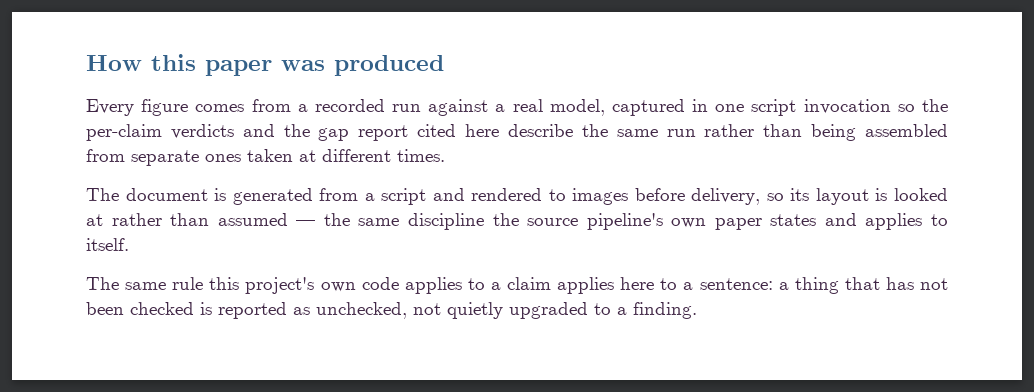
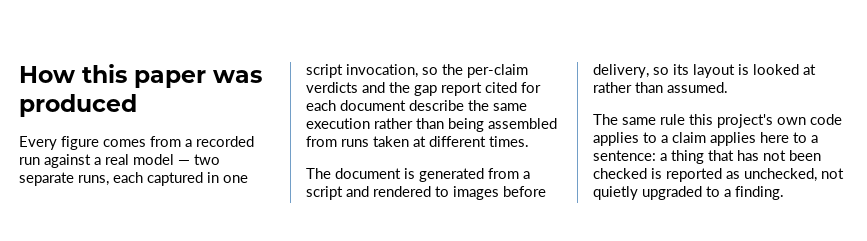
- Every figure comes from a recorded run against a real model, captured in one script invocation so the per-claim verdicts and the gap report cited here describe the same run rather than being assembled from separate ones taken at different times.
+ Every figure comes from a recorded run against a real model — two separate runs, each captured in one script invocation, so the per-claim verdicts and the gap report cited for each document describe the same execution rather than being assembled from runs taken at different times.
- The document is generated from a script and rendered to images before delivery, so its layout is looked at rather than assumed — the same discipline the source pipeline's own paper states and applies to itself.
+ The document is generated from a script and rendered to images before delivery, so its layout is looked at rather than assumed.

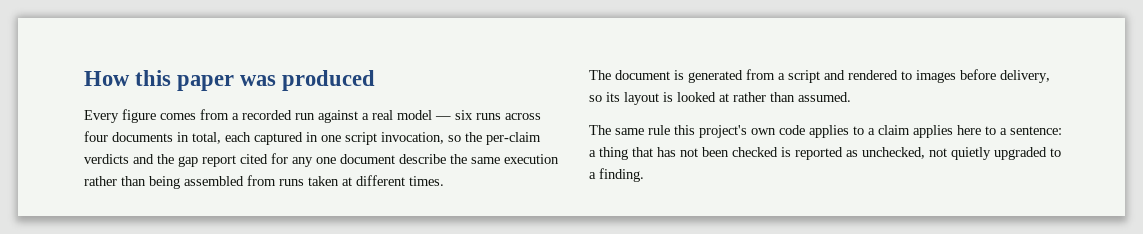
- Every figure comes from a recorded run against a real model — two separate runs, each captured in one script invocation, so the per-claim verdicts and the gap report cited for each document describe the same execution rather than being assembled from runs taken at different times.
+ Every figure comes from a recorded run against a real model — six runs across four documents in total, each captured in one script invocation, so the per-claim verdicts and the gap report cited for any one document describe the same execution rather than being assembled from runs taken at different times.

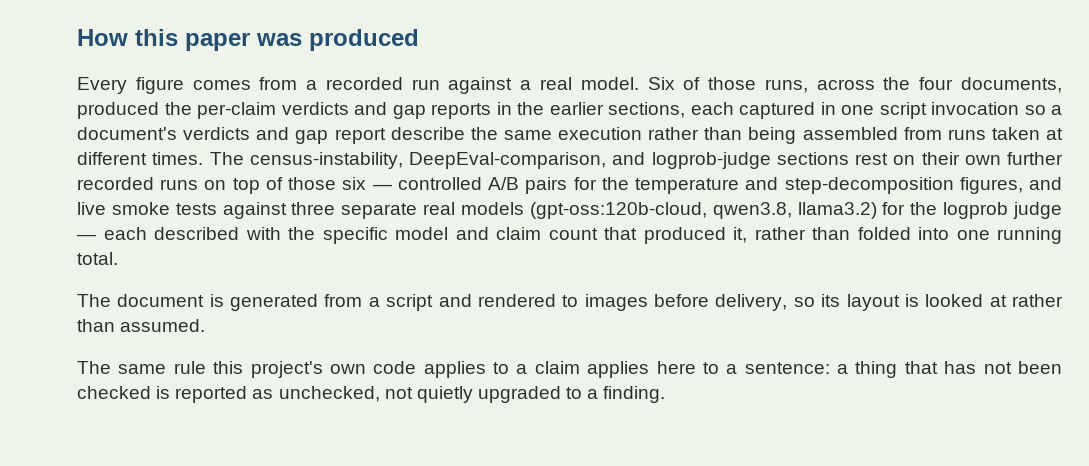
- Every figure comes from a recorded run against a real model — six runs across four documents in total, each captured in one script invocation, so the per-claim verdicts and the gap report cited for any one document describe the same execution rather than being assembled from runs taken at different times.
+ Every figure comes from a recorded run against a real model. Six of those runs, across the four documents, produced the per-claim verdicts and gap reports in the earlier sections, each captured in one script invocation so a document's verdicts and gap report describe the same execution rather than being assembled from runs taken at different times. The census-instability, DeepEval-comparison, and logprob-judge sections rest on their own further recorded runs on top of those six — controlled A/B pairs for the temperature and step-decomposition figures, and live smoke tests against three separate real models (gpt-oss:120b-cloud, qwen3.8, llama3.2) for the logprob judge — each described with the specific model and claim count that produced it, rather than folded into one running total.

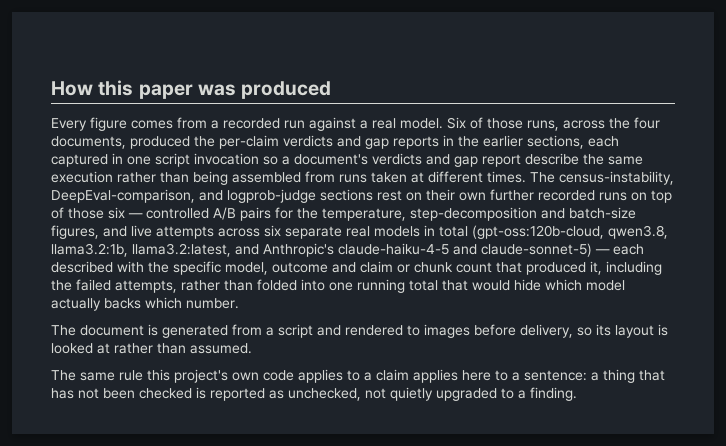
- The census-instability, DeepEval-comparison, and logprob-judge sections rest on their own further recorded runs on top of those six — controlled A/B pairs for the temperature and step-decomposition figures, and live smoke tests against three separate real models (gpt-oss:120b-cloud, qwen3.8, llama3.2) for the logprob judge — each described with the specific model and claim count that produced it, rather than folded into one running total.
+ The census-instability, DeepEval-comparison, and logprob-judge sections rest on their own further recorded runs on top of those six — controlled A/B pairs for the temperature, step-decomposition and batch-size figures, and live attempts across six separate real models in total (gpt-oss:120b-cloud, qwen3.8, llama3.2:1b, llama3.2:latest, and Anthropic's claude-haiku-4-5 and claude-sonnet-5) — each described with the specific model, outcome and claim or chunk count that produced it, including the failed attempts, rather than folded into one running total that would hide which model actually backs which number.

